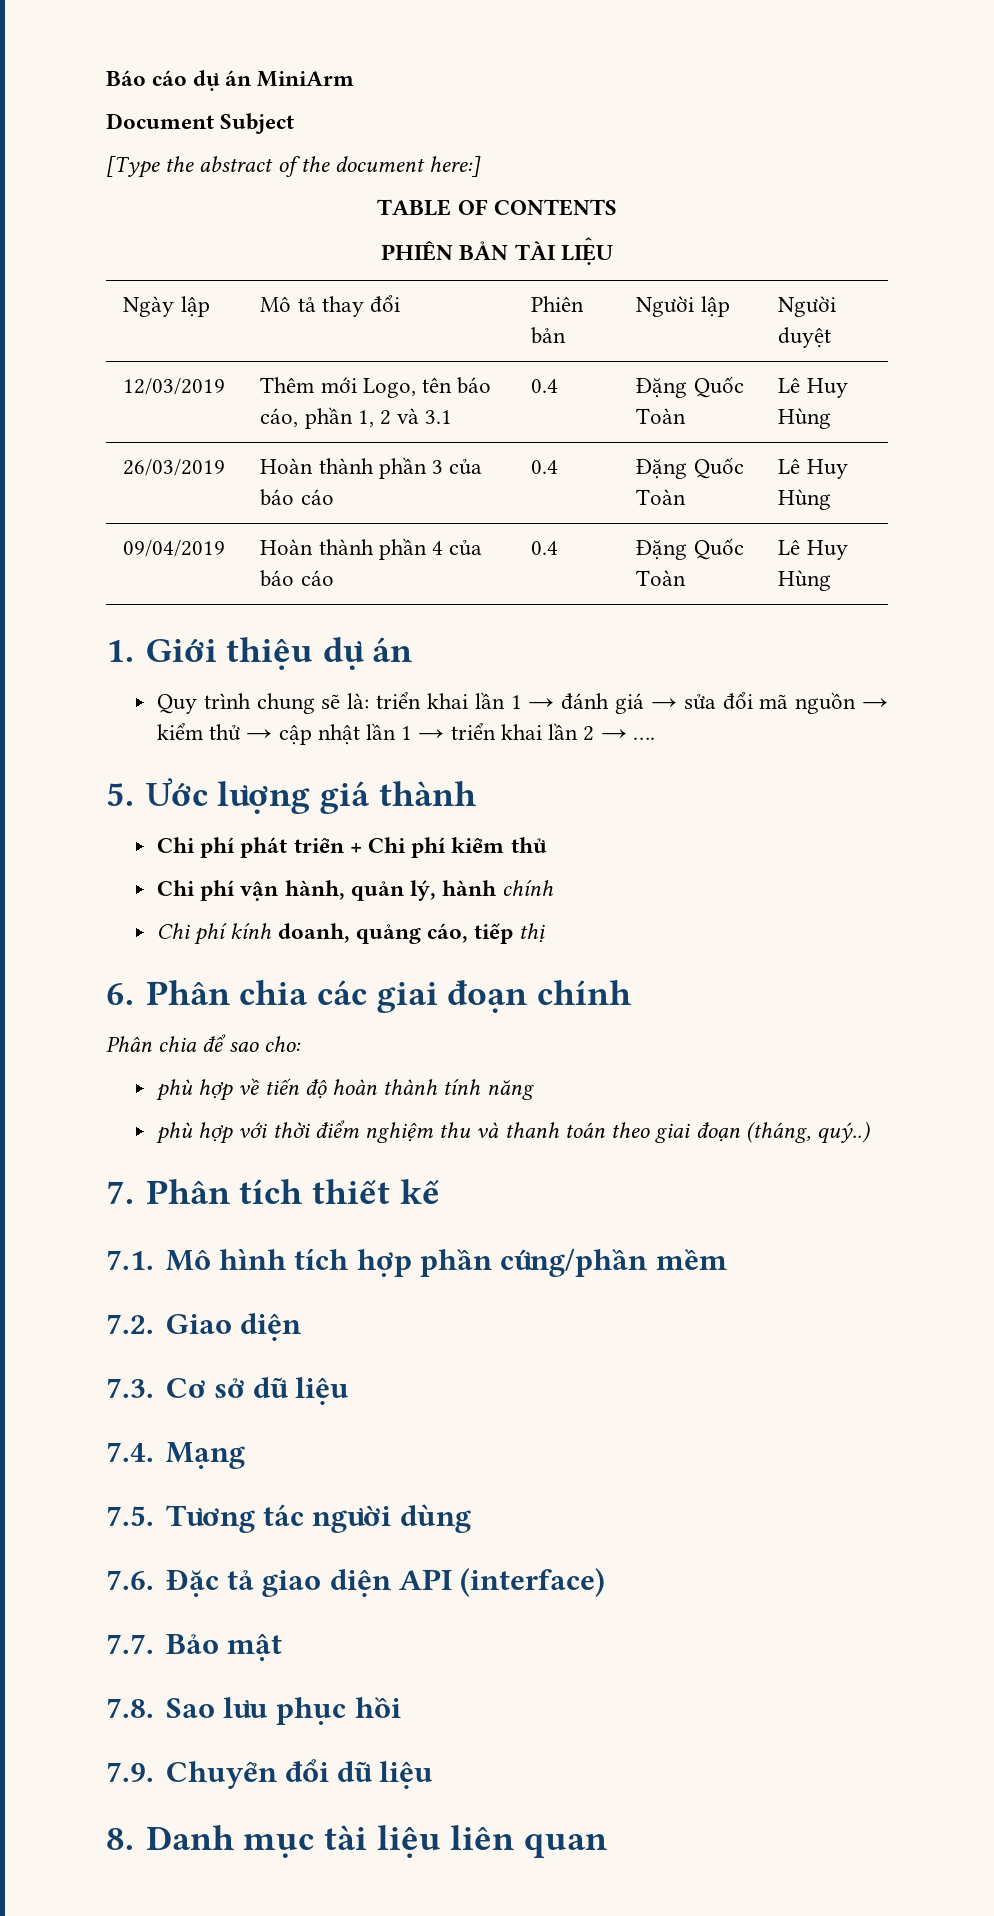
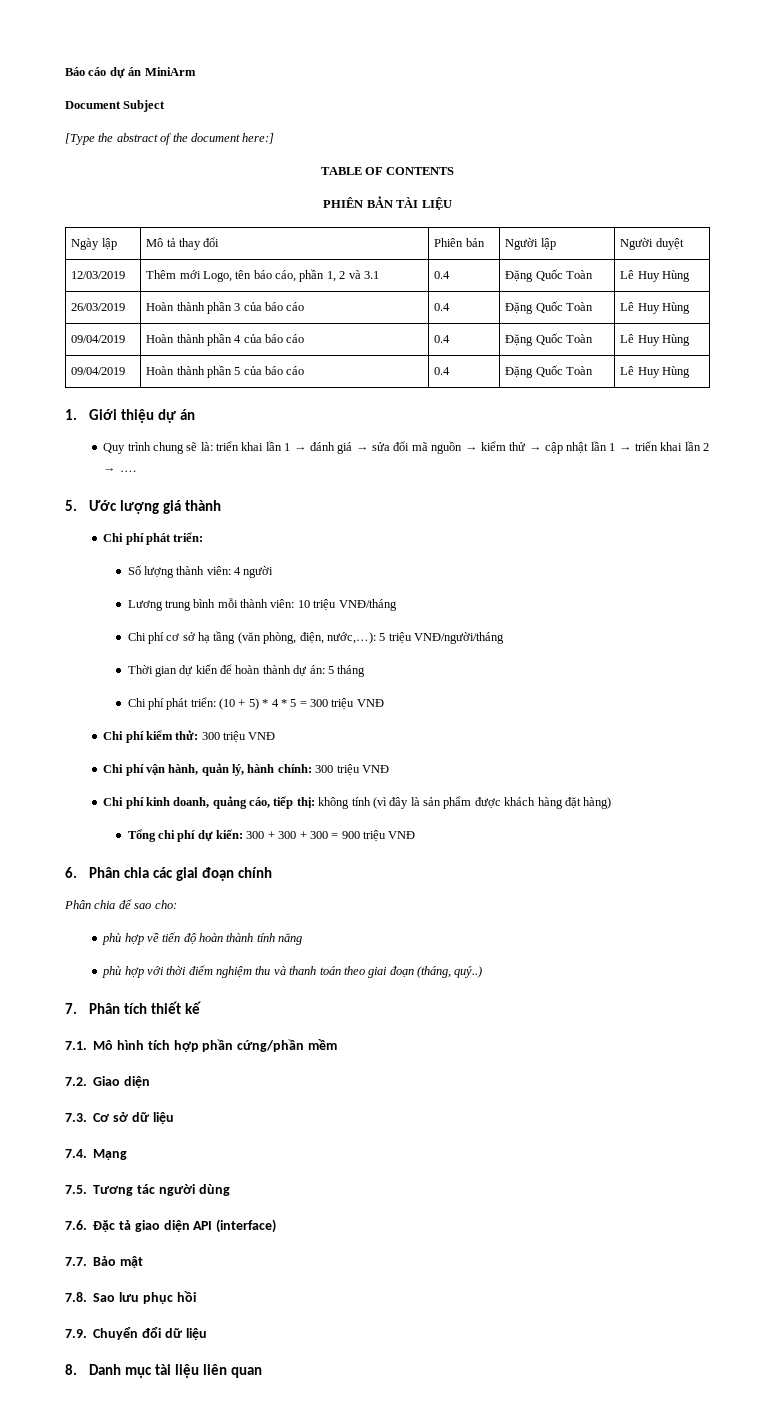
+ 09/04/2019 | Hoàn thành phần 5 của báo cáo | 0.4 | Đặng Quốc Toàn | Lê Huy Hùng
  5. Ước lượng giá thành
- Chi phí phát triển + Chi phí kiểm thử
+ Chi phí phát triển:
+ Số lượng thành viên: 4 người
+ Lương trung bình mỗi thành viên: 10 triệu VNĐ/tháng
+ Chi phí cơ sở hạ tầng (văn phòng, điện, nước,…): 5 triệu VNĐ/người/tháng
+ Thời gian dự kiến để hoàn thành dự án: 5 tháng
+ Chi phí phát triển: (10 + 5) * 4 * 5 = 300 triệu VNĐ
+ Chi phí kiểm thử: 300 triệu VNĐ
- Chi phí vận hành, quản lý, hành chính
- Chi phí kính doanh, quảng cáo, tiếp thị
+ Chi phí vận hành, quản lý, hành chính: 300 triệu VNĐ
+ Chi phí kinh doanh, quảng cáo, tiếp thị: không tính (vì đây là sản phẩm được khách hàng đặt hàng)
+ Tổng chi phí dự kiến: 300 + 300 + 300 = 900 triệu VNĐ

